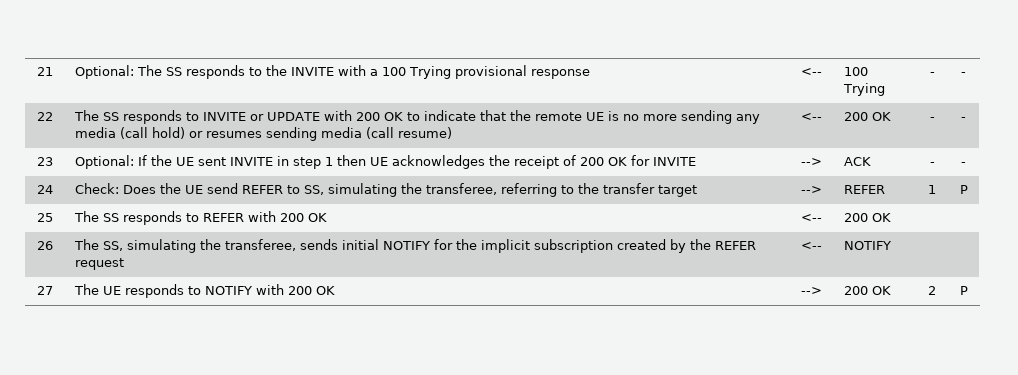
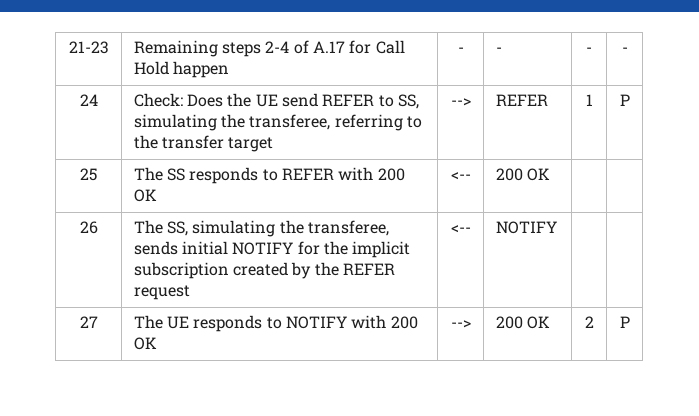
- 21 | Optional: The SS responds to the INVITE with a 100 Trying provisional response | <-- | 100 Trying | - | -
- 22 | The SS responds to INVITE or UPDATE with 200 OK to indicate that the remote UE is no more sending any media (call hold) or resumes sending media (call resume) | <-- | 200 OK | - | -
- 23 | Optional: If the UE sent INVITE in step 1 then UE acknowledges the receipt of 200 OK for INVITE | --> | ACK | - | -
+ 21-23 | Remaining steps 2-4 of A.17 for Call Hold happen | - | - | - | -

